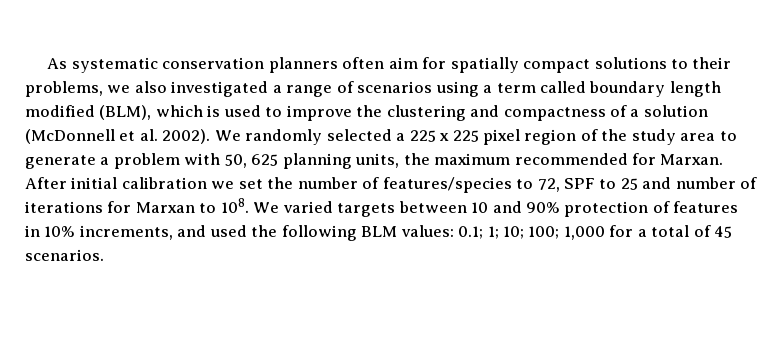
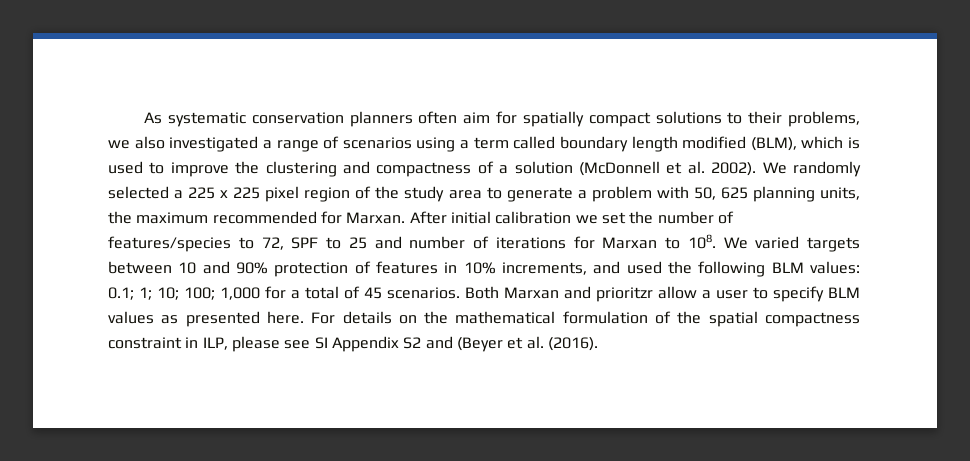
+ Both Marxan and prioritzr allow a user to specify BLM values as presented here. For details on the mathematical formulation of the spatial compactness constraint in ILP, please see SI Appendix S2 and (Beyer et al. (2016).

